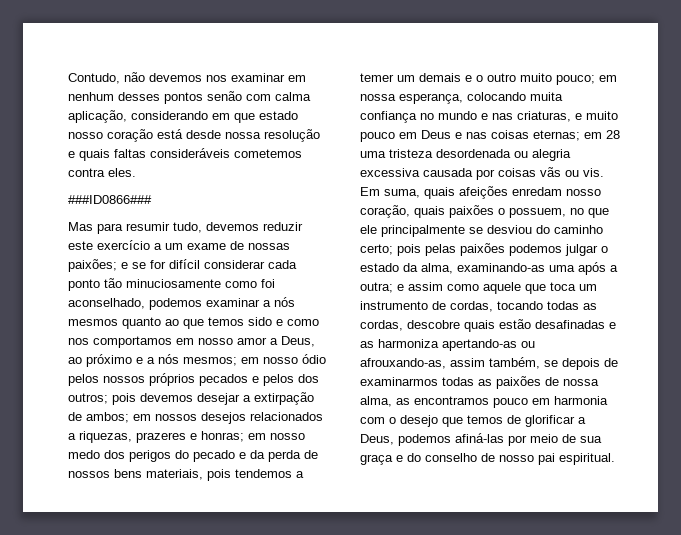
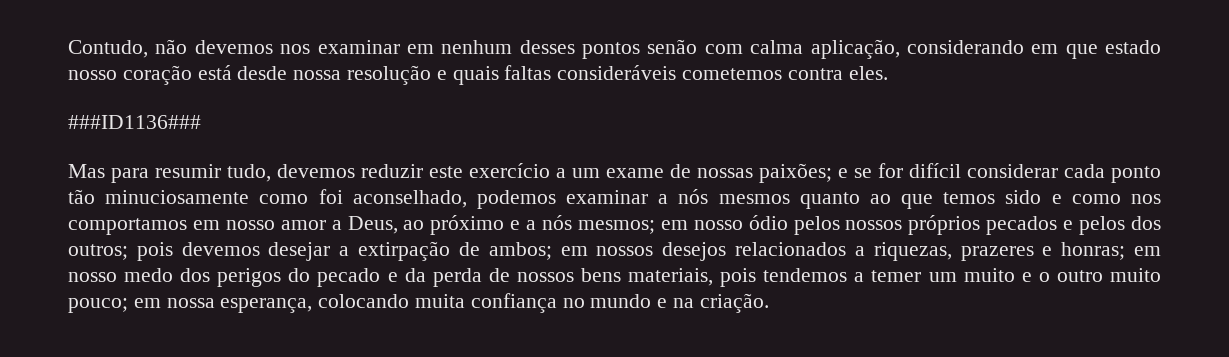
- ###ID0866###
+ ###ID1136###
- em nosso medo dos perigos do pecado e da perda de nossos bens materiais, pois tendemos a temer um demais e o outro muito pouco;
+ em nosso medo dos perigos do pecado e da perda de nossos bens materiais, pois tendemos a temer um muito e o outro muito pouco;
- em nossa esperança, colocando muita confiança no mundo e nas criaturas, e muito pouco em Deus e nas coisas eternas; em 28 uma tristeza desordenada ou alegria excessiva causada por coisas vãs ou vis. Em suma, quais afeições enredam nosso coração, quais paixões o possuem, no que ele principalmente se desviou do caminho certo; pois pelas paixões podemos julgar o estado da alma, examinando-as uma após a outra; e assim como aquele que toca um instrumento de cordas, tocando todas as cordas, descobre quais estão desafinadas e as harmoniza apertando-as ou afrouxando-as, assim também, se depois de examinarmos todas as paixões de nossa alma, as encontramos pouco em harmonia com o desejo que temos de glorificar a Deus, podemos afiná-las por meio de sua graça e do conselho de nosso pai espiritual.
+ em nossa esperança, colocando muita confiança no mundo e na criação.

